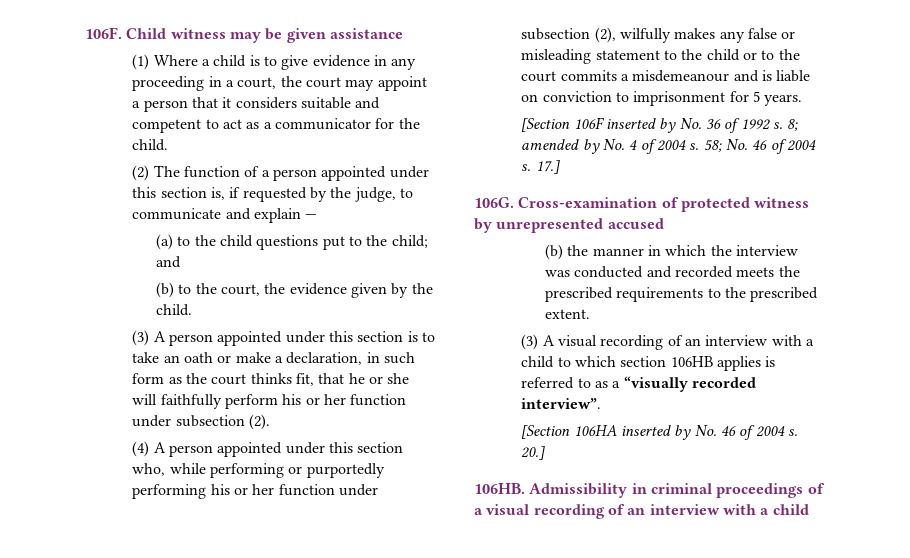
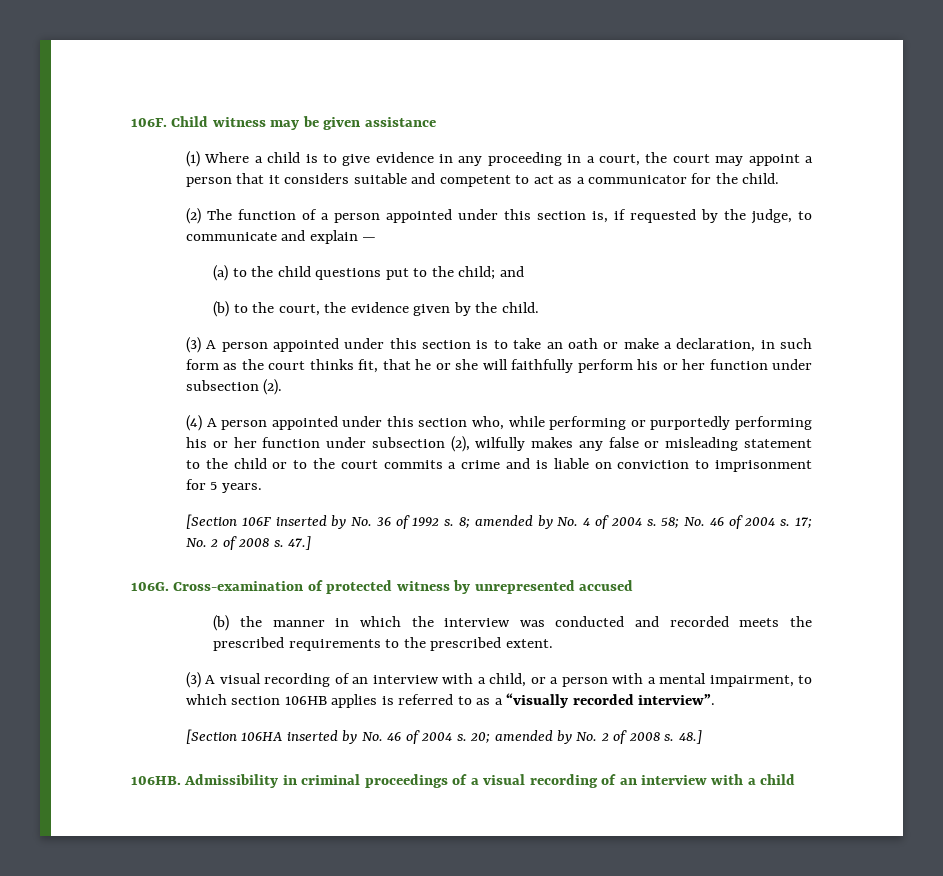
- (4) A person appointed under this section who, while performing or purportedly performing his or her function under subsection (2), wilfully makes any false or misleading statement to the child or to the court commits a misdemeanour and is liable on conviction to imprisonment for 5 years.
+ (4) A person appointed under this section who, while performing or purportedly performing his or her function under subsection (2), wilfully makes any false or misleading statement to the child or to the court commits a crime and is liable on conviction to imprisonment for 5 years.
- 17.]
+ 17; No. 2 of 2008 s. 47.]
- (3) A visual recording of an interview with a child to which section 106HB applies is referred to as a “visually recorded interview”.
+ (3) A visual recording of an interview with a child, or a person with a mental impairment, to which section 106HB applies is referred to as a “visually recorded interview”.
- 20.]
+ 20; amended by No. 2 of 2008 s. 48.]

